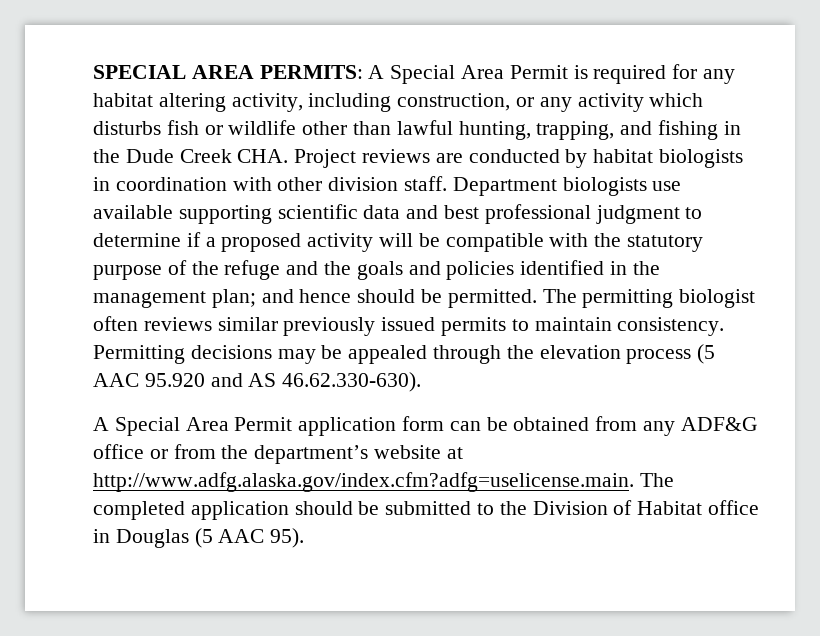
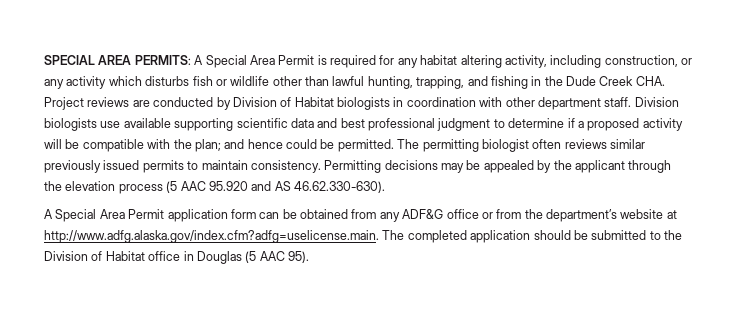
- A Special Area Permit is required for any habitat altering activity, including construction, or any activity which disturbs fish or wildlife other than lawful hunting, trapping, and fishing in the Dude Creek CHA. Project reviews are conducted by habitat biologists in coordination with other division staff. Department biologists use available supporting scientific data and best professional judgment to determine if a proposed activity will be compatible with the statutory purpose of the refuge and the goals and policies identified in the management plan;
+ A Special Area Permit is required for any habitat altering activity, including construction, or any activity which disturbs fish or wildlife other than lawful hunting, trapping, and fishing in the Dude Creek CHA. Project reviews are conducted by Division of Habitat biologists in coordination with other department staff. Division biologists use available supporting scientific data and best professional judgment to determine if a proposed activity will be compatible with the plan;
- and hence should be permitted.
+ and hence could be permitted.
- Permitting decisions may be appealed through the elevation process (5 AAC 95.920 and AS 46.62.330-630).
+ Permitting decisions may be appealed by the applicant through the elevation process (5 AAC 95.920 and AS 46.62.330-630).

